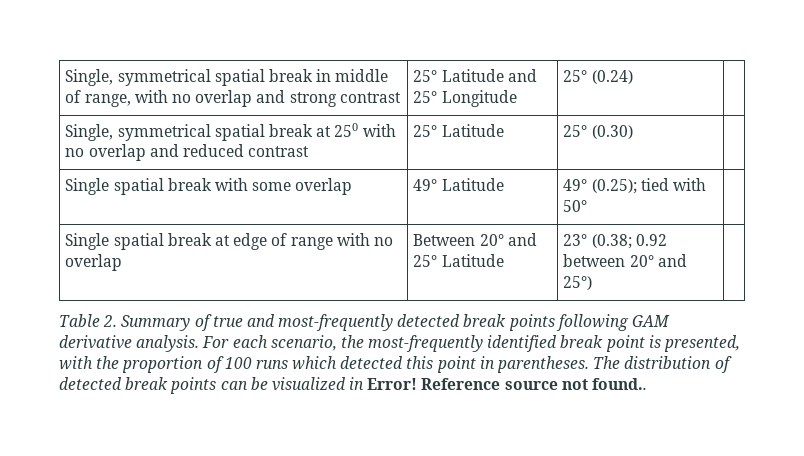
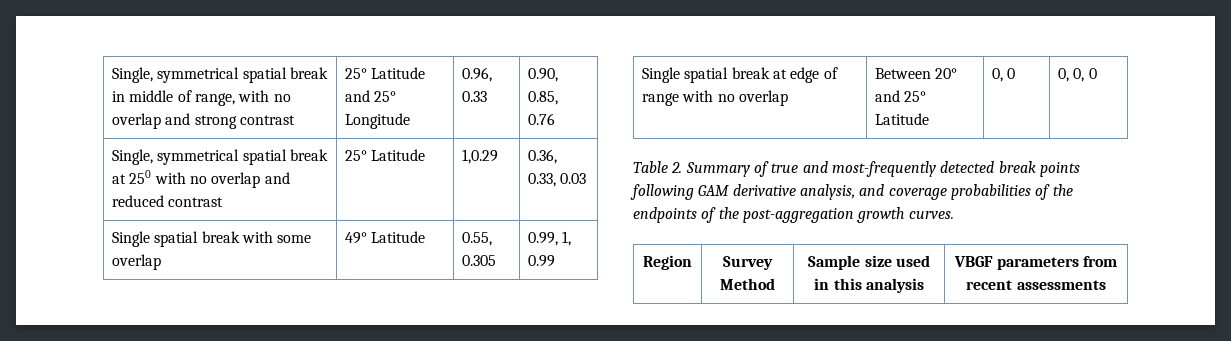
- Single, symmetrical spatial break in middle of range, with no overlap and strong contrast | 25° Latitude and 25° Longitude | 25° (0.24) |
+ Single, symmetrical spatial break in middle of range, with no overlap and strong contrast | 25° Latitude and 25° Longitude | 0.96, 0.33 | 0.90, 0.85, 0.76
- Single, symmetrical spatial break at 250 with no overlap and reduced contrast | 25° Latitude | 25° (0.30) |
+ Single, symmetrical spatial break at 250 with no overlap and reduced contrast | 25° Latitude | 1,0.29 | 0.36, 0.33, 0.03
- Single spatial break with some overlap | 49° Latitude | 49° (0.25); tied with 50° |
+ Single spatial break with some overlap | 49° Latitude | 0.55, 0.305 | 0.99, 1, 0.99
- Single spatial break at edge of range with no overlap | Between 20° and 25° Latitude | 23° (0.38; 0.92 between 20° and 25°) |
+ Single spatial break at edge of range with no overlap | Between 20° and 25° Latitude | 0, 0 | 0, 0, 0
- Table 2. Summary of true and most-frequently detected break points following GAM derivative analysis. For each scenario, the most-frequently identified break point is presented, with the proportion of 100 runs which detected this point in parentheses. The distribution of detected break points can be visualized in Error! Reference source not found..
+ Table 2. Summary of true and most-frequently detected break points following GAM derivative analysis, and coverage probabilities of the endpoints of the post-aggregation growth curves.
+ Region | Survey Method | Sample size used in this analysis | VBGF parameters from recent assessments

